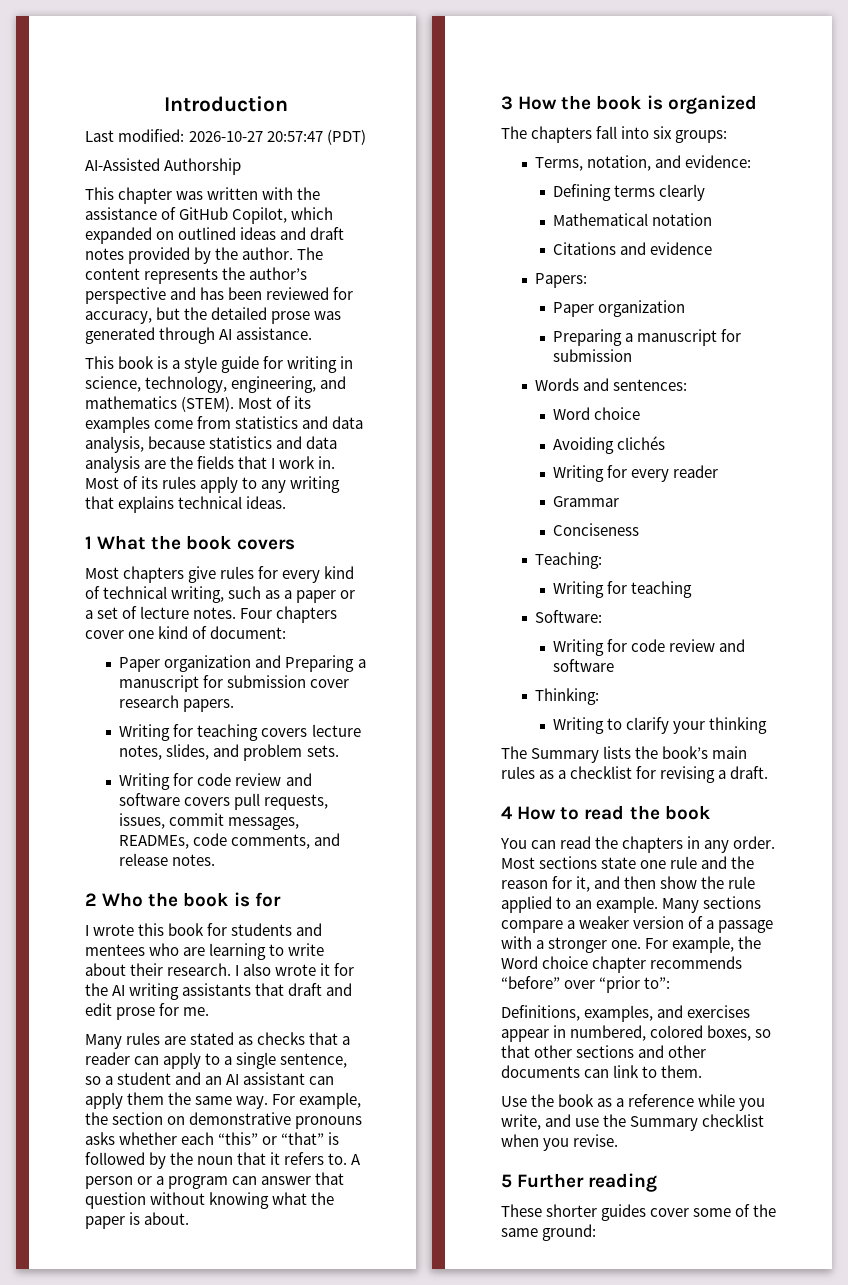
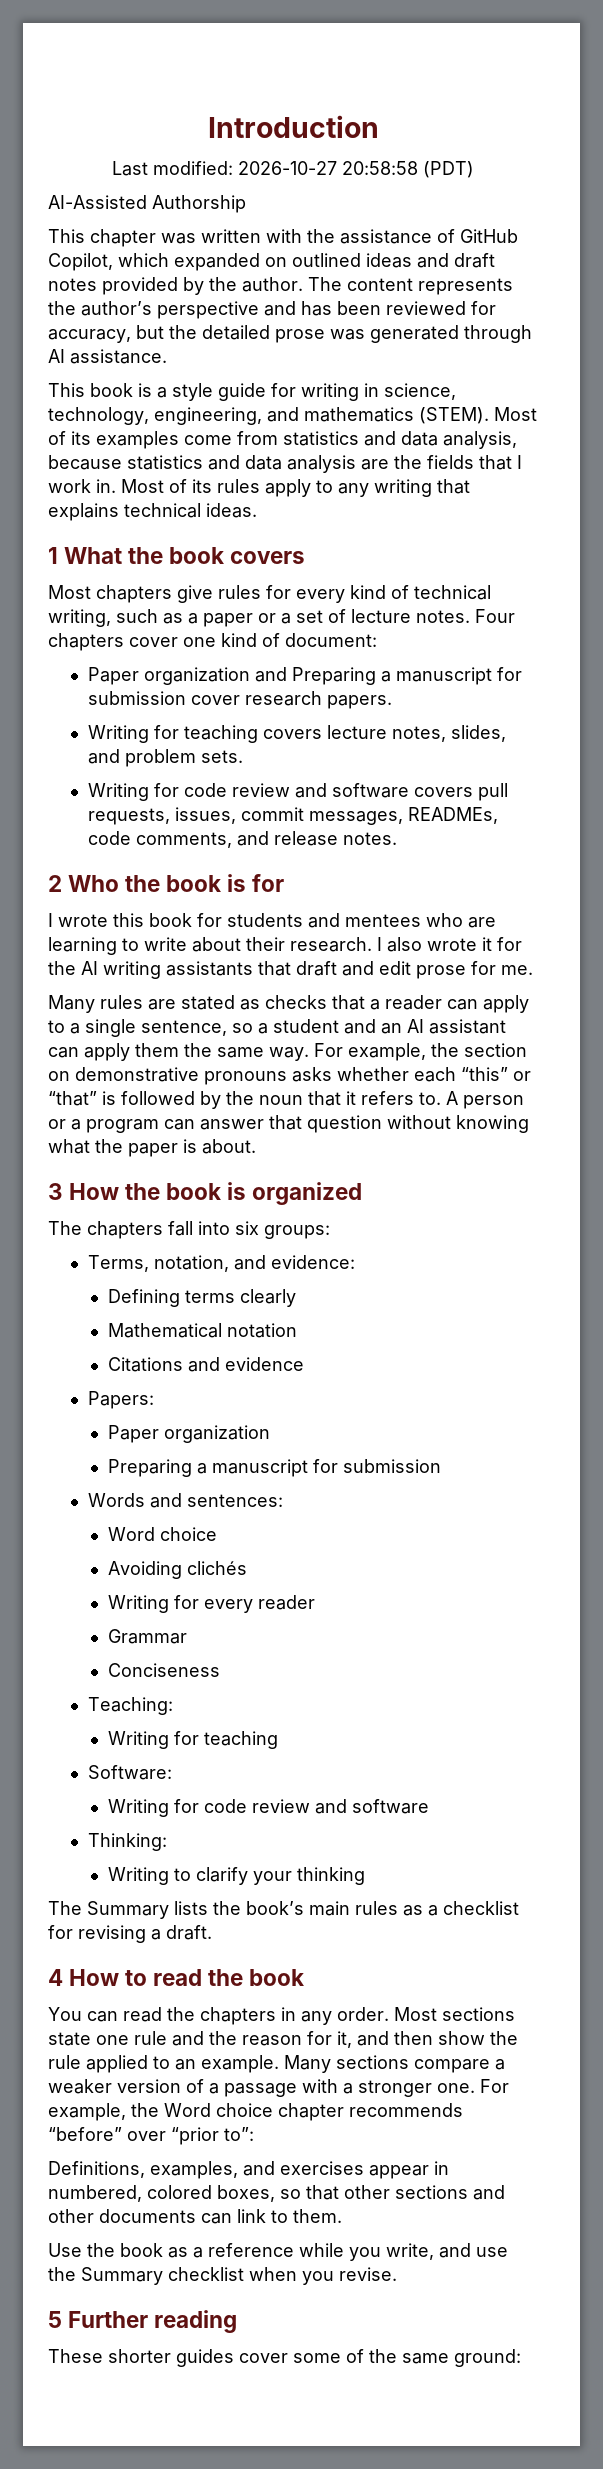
- Last modified: 2026-10-27 20:57:47 (PDT)
+ Last modified: 2026-10-27 20:58:58 (PDT)

